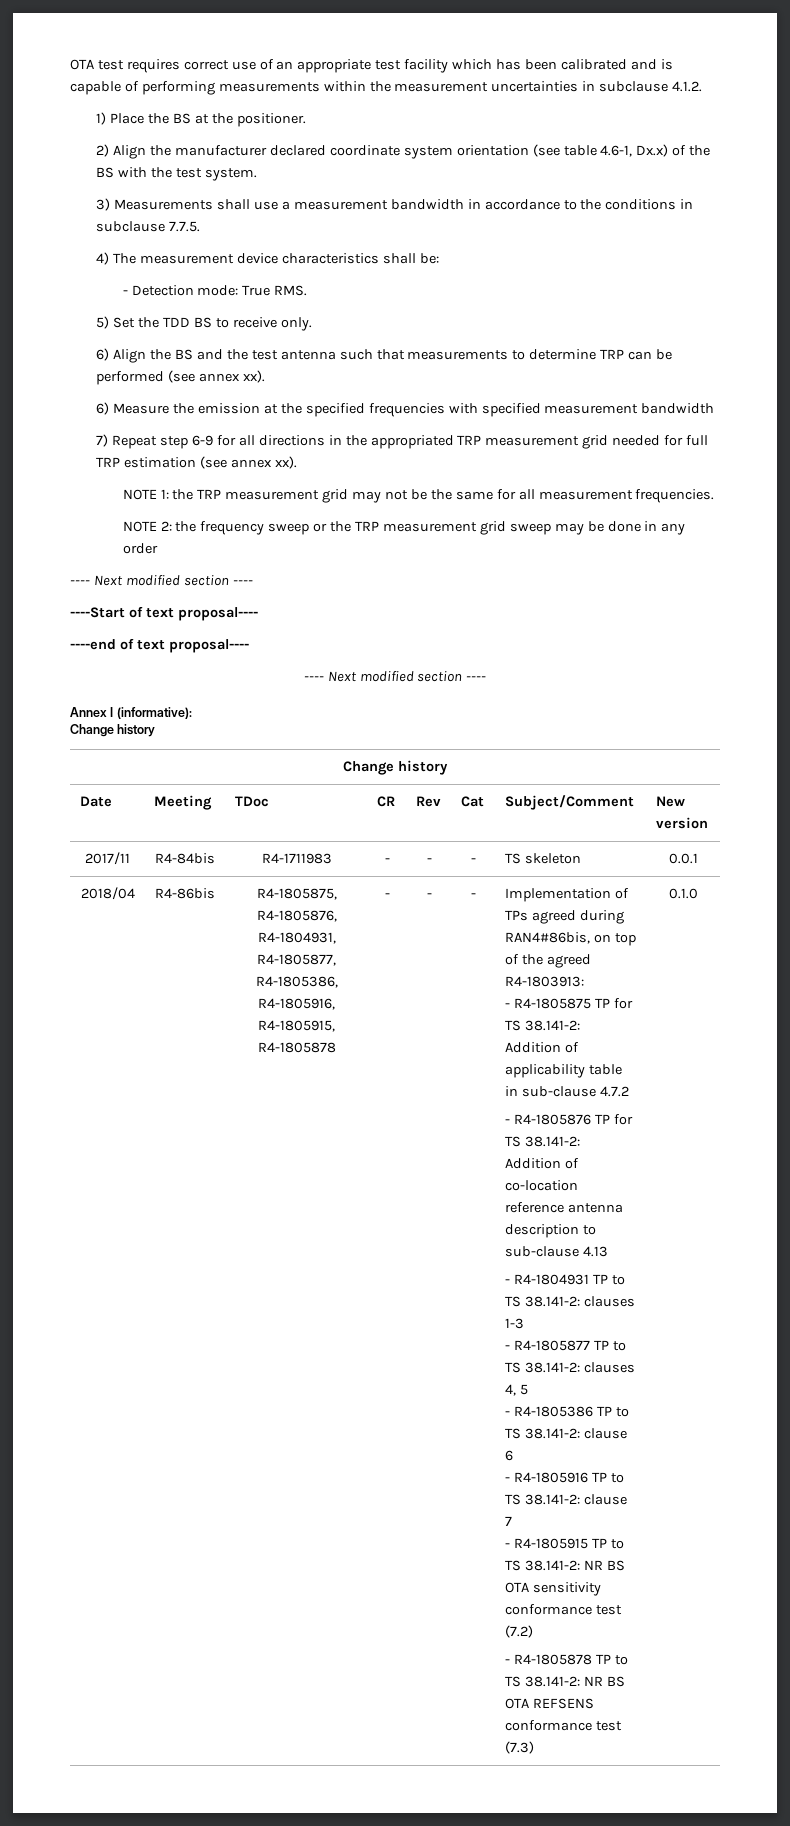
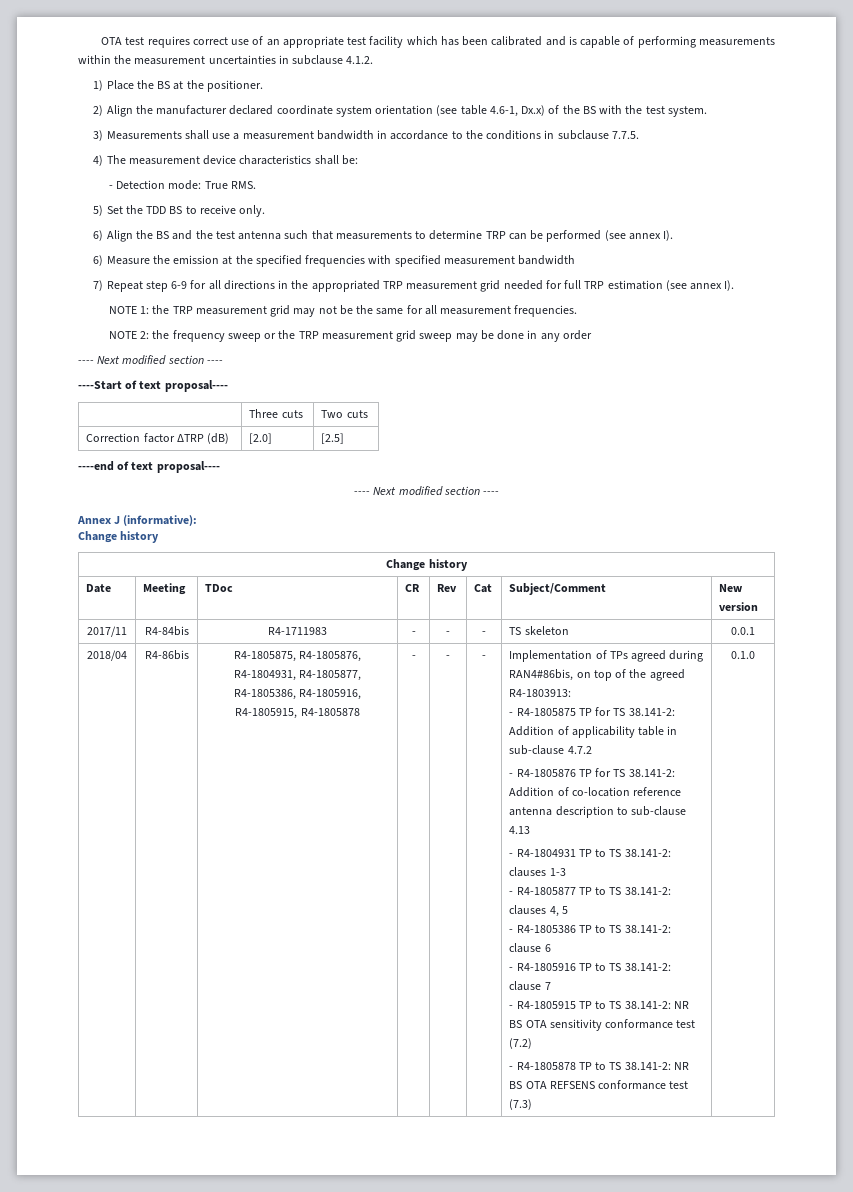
- 6) Align the BS and the test antenna such that measurements to determine TRP can be performed (see annex xx).
+ 6) Align the BS and the test antenna such that measurements to determine TRP can be performed (see annex I).
- 7) Repeat step 6-9 for all directions in the appropriated TRP measurement grid needed for full TRP estimation (see annex xx).
+ 7) Repeat step 6-9 for all directions in the appropriated TRP measurement grid needed for full TRP estimation (see annex I).
+ | Three cuts | Two cuts
+ Correction factor ΔTRP (dB) | [2.0] | [2.5]
- Annex I (informative):
+ Annex J (informative):

